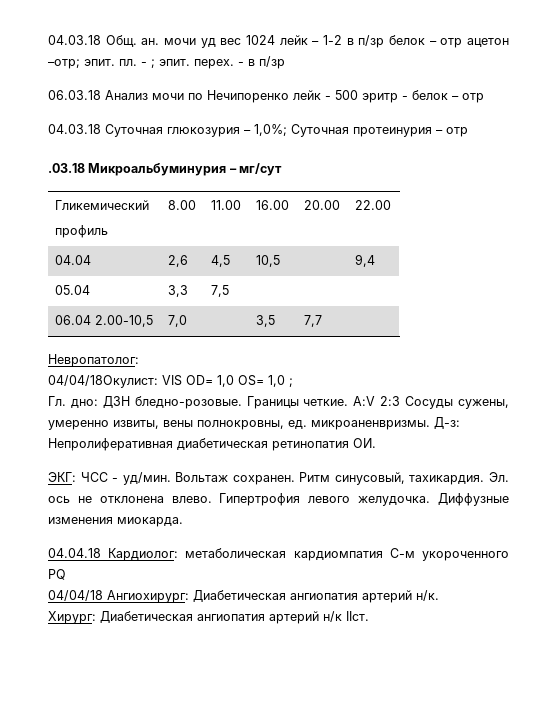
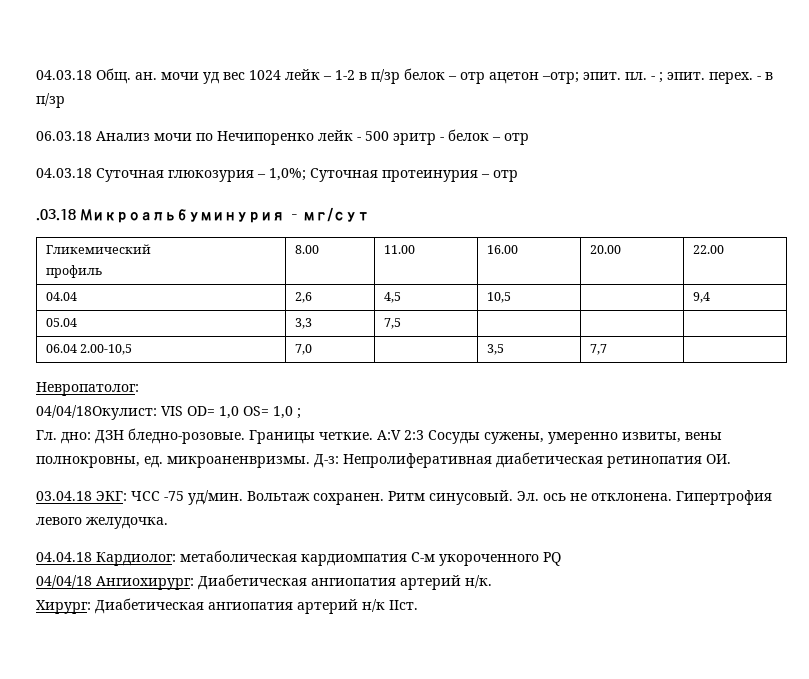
- ЭКГ: ЧСС - уд/мин.
+ 03.04.18 ЭКГ: ЧСС -75 уд/мин.
- Ритм синусовый, тахикардия.
+ Ритм синусовый.
- Эл. ось не отклонена влево.
+ Эл. ось не отклонена.
- Диффузные изменения миокарда.

